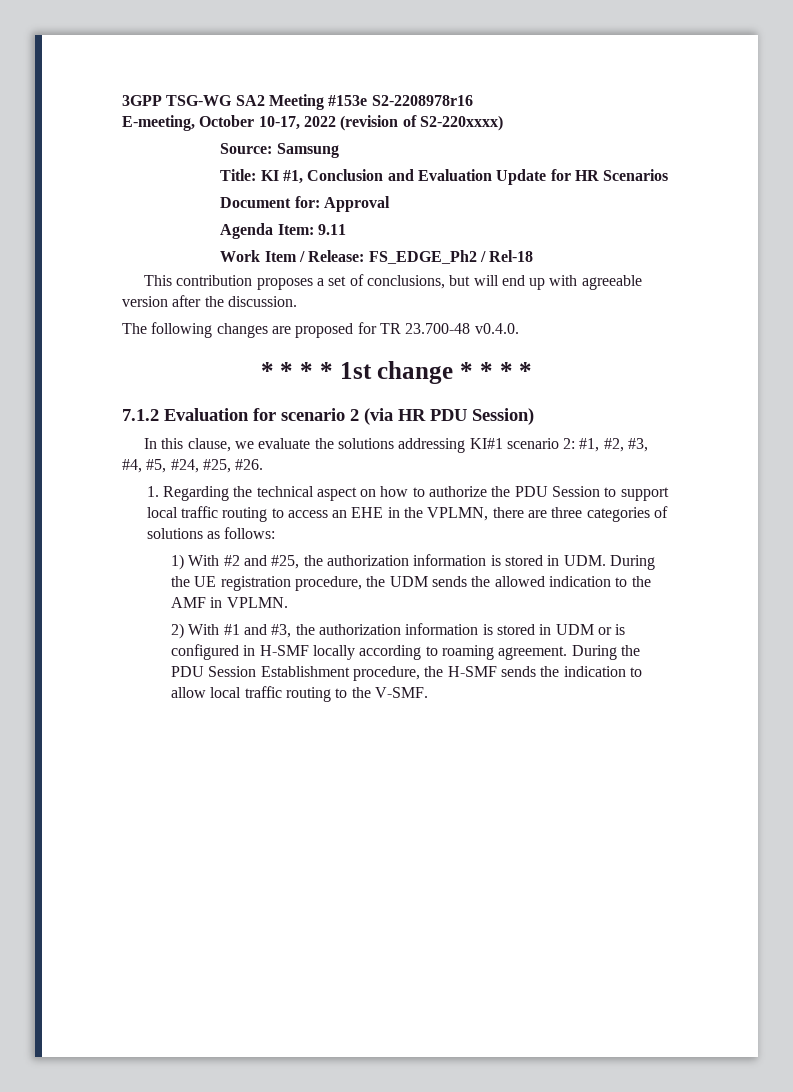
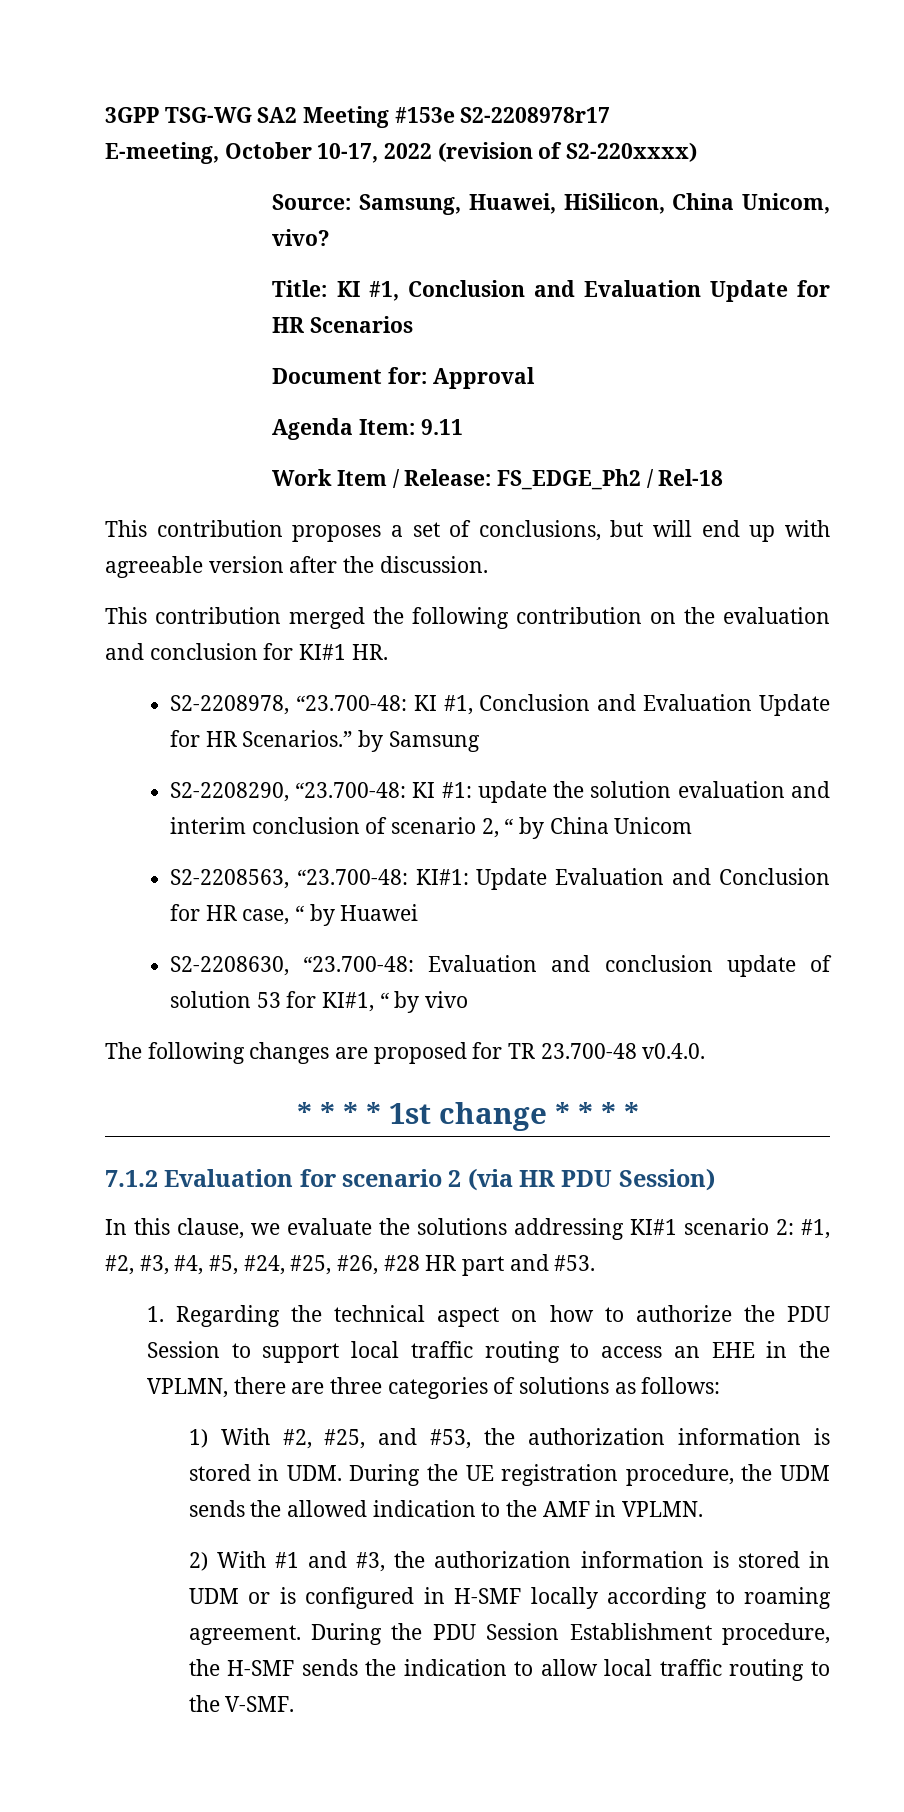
- 3GPP TSG-WG SA2 Meeting #153e S2-2208978r16
+ 3GPP TSG-WG SA2 Meeting #153e S2-2208978r17
- Source: Samsung
+ Source: Samsung, Huawei, HiSilicon, China Unicom, vivo?
+ This contribution merged the following contribution on the evaluation and conclusion for KI#1 HR.
+ S2-2208978, “23.700-48: KI #1, Conclusion and Evaluation Update for HR Scenarios.” by Samsung
+ S2-2208290, “23.700-48: KI #1: update the solution evaluation and interim conclusion of scenario 2, “ by China Unicom
+ S2-2208563, “23.700-48: KI#1: Update Evaluation and Conclusion for HR case, “ by Huawei
+ S2-2208630, “23.700-48: Evaluation and conclusion update of solution 53 for KI#1, “ by vivo
- In this clause, we evaluate the solutions addressing KI#1 scenario 2: #1, #2, #3, #4, #5, #24, #25, #26.
+ In this clause, we evaluate the solutions addressing KI#1 scenario 2: #1, #2, #3, #4, #5, #24, #25, #26, #28 HR part and #53.
- 1) With #2 and #25, the authorization information is stored in UDM. During the UE registration procedure, the UDM sends the allowed indication to the AMF in VPLMN.
+ 1) With #2, #25, and #53, the authorization information is stored in UDM. During the UE registration procedure, the UDM sends the allowed indication to the AMF in VPLMN.

